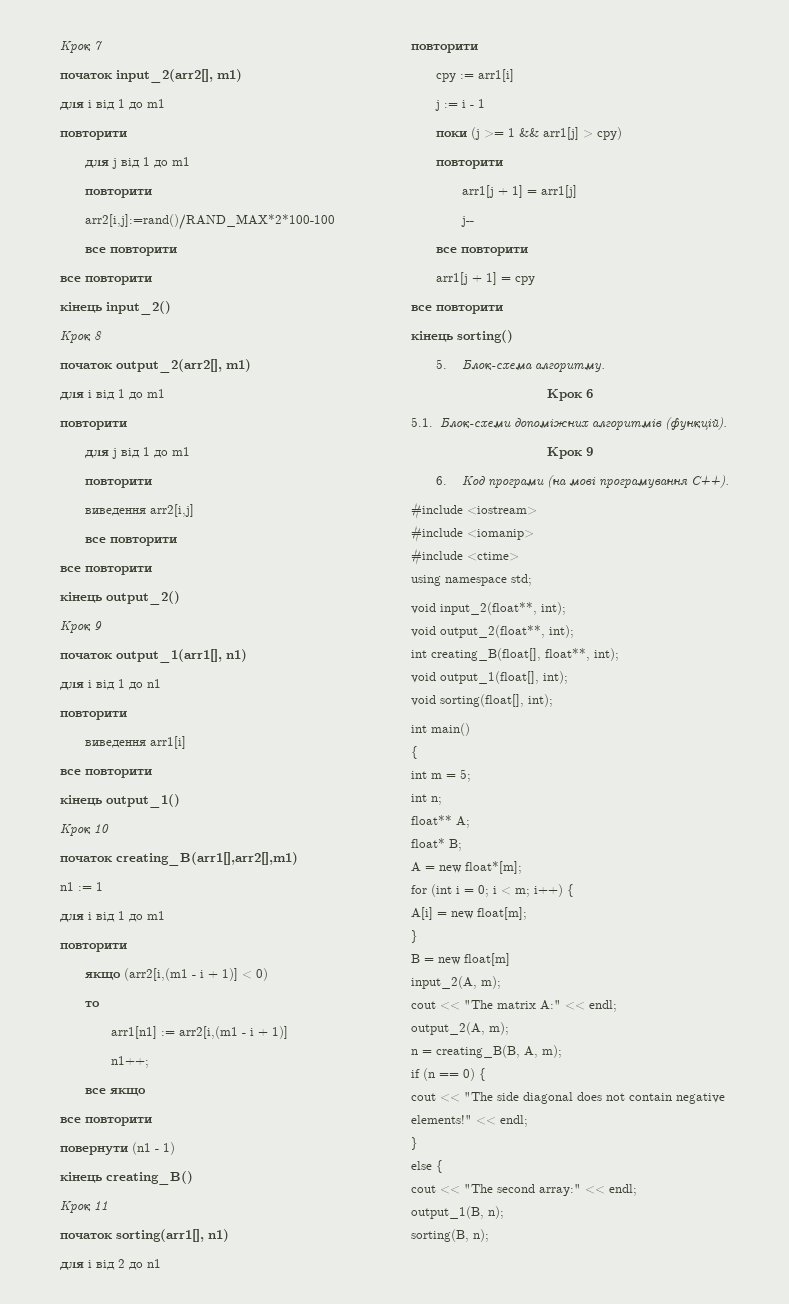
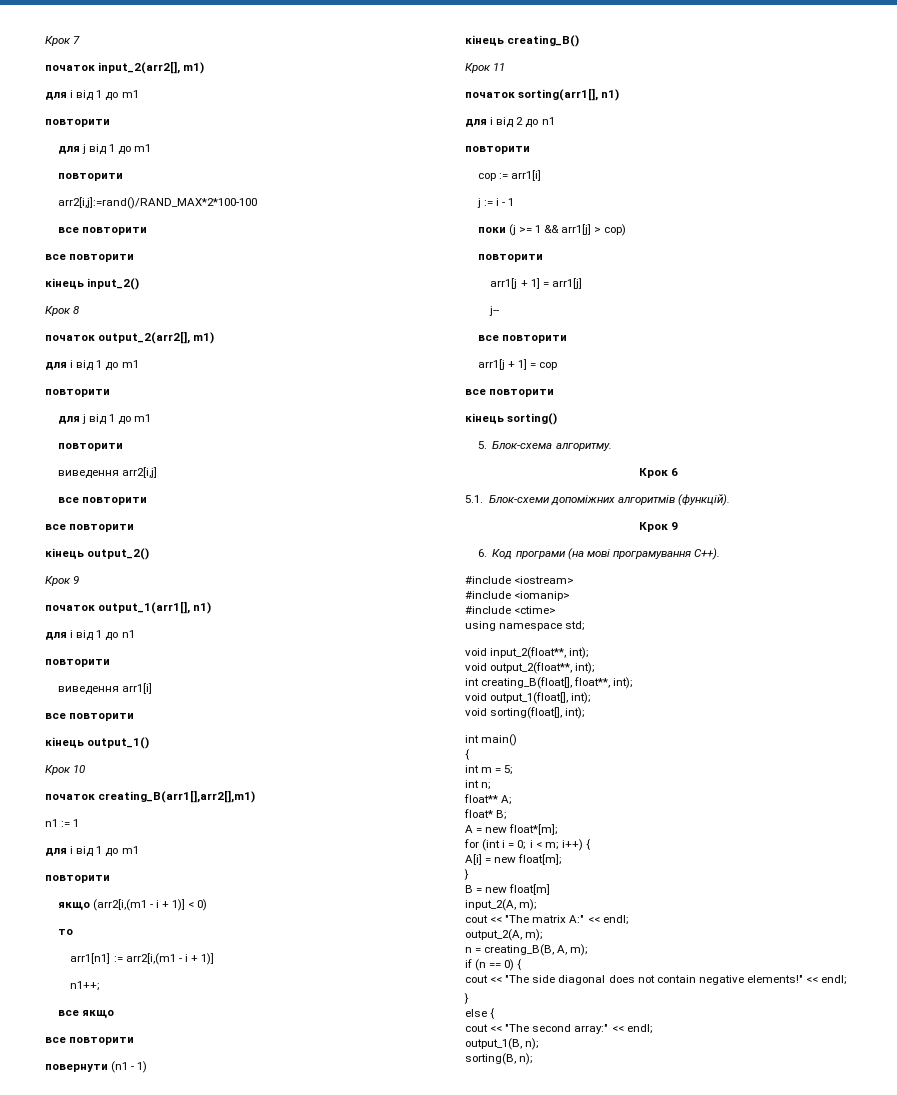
- cpy := arr1[i]
+ cop := arr1[i]
- поки (j >= 1 && arr1[j] > cpy)
+ поки (j >= 1 && arr1[j] > cop)
- arr1[j + 1] = cpy
+ arr1[j + 1] = cop

